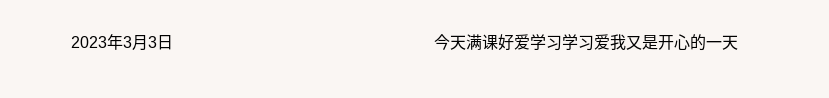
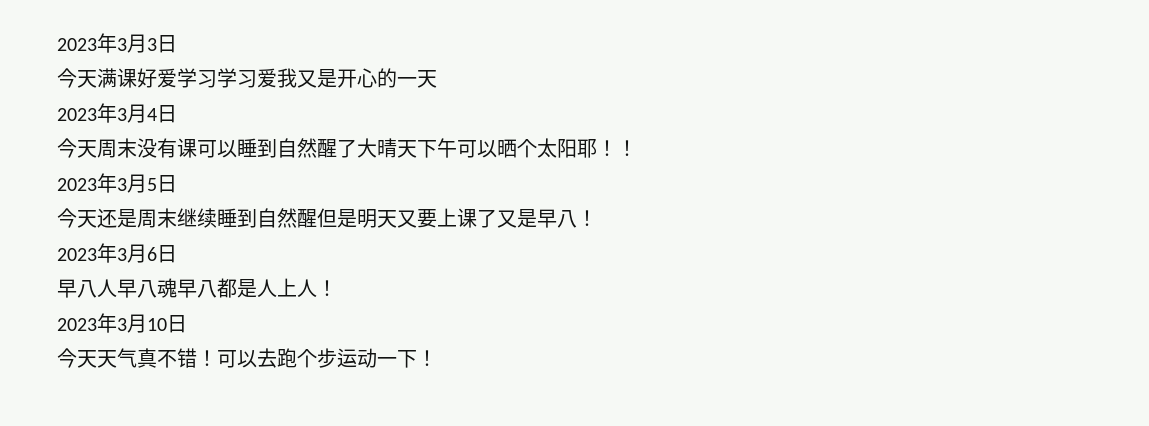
+ 2023年3月4日
+ 今天周末没有课可以睡到自然醒了大晴天下午可以晒个太阳耶！！
+ 2023年3月5日
+ 今天还是周末继续睡到自然醒但是明天又要上课了又是早八！
+ 2023年3月6日
+ 早八人早八魂早八都是人上人！
+ 2023年3月10日
+ 今天天气真不错！可以去跑个步运动一下！

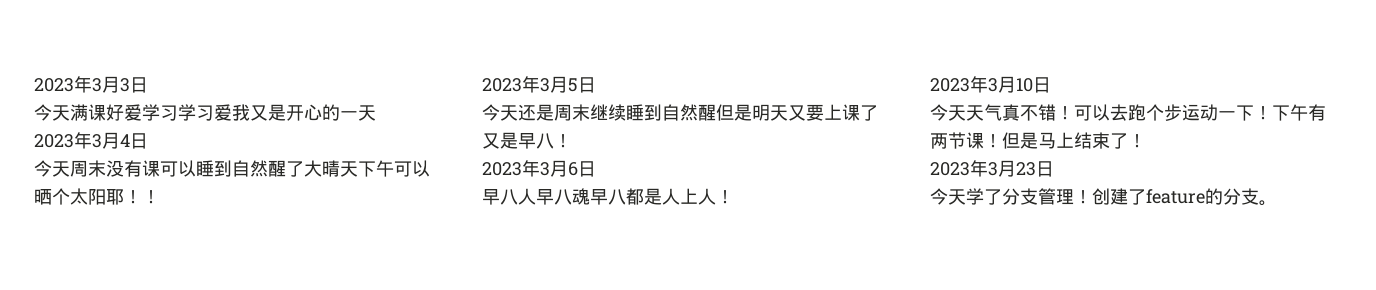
+ 下午有两节课！但是马上结束了！
+ 2023年3月23日
+ 今天学了分支管理！创建了feature的分支。

